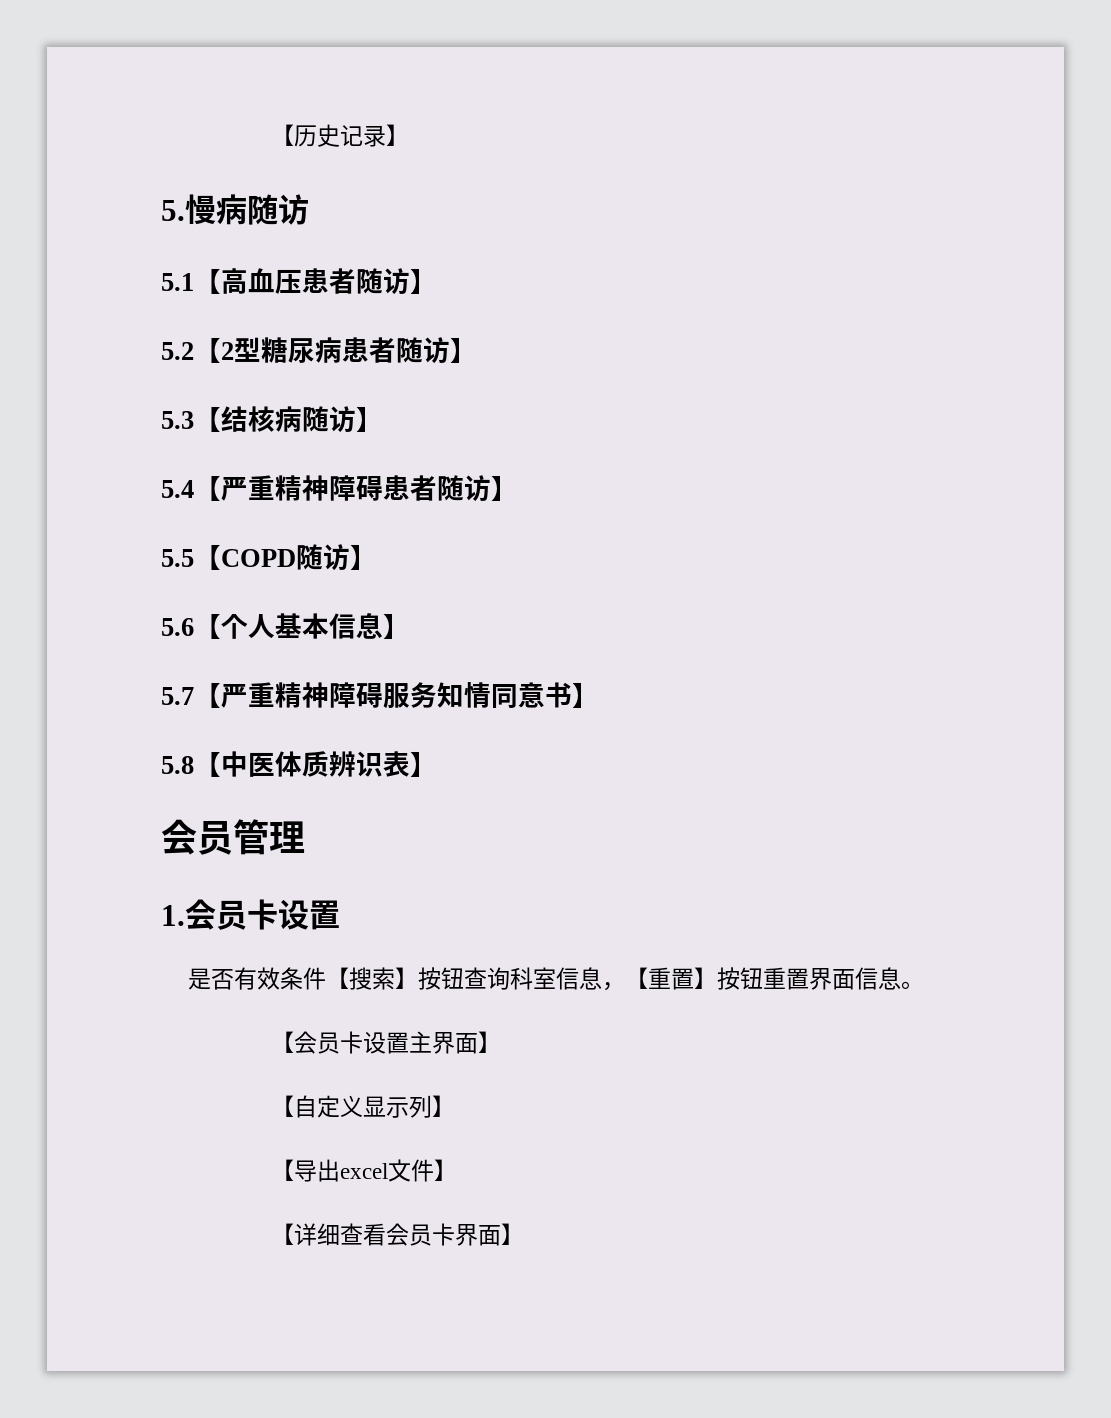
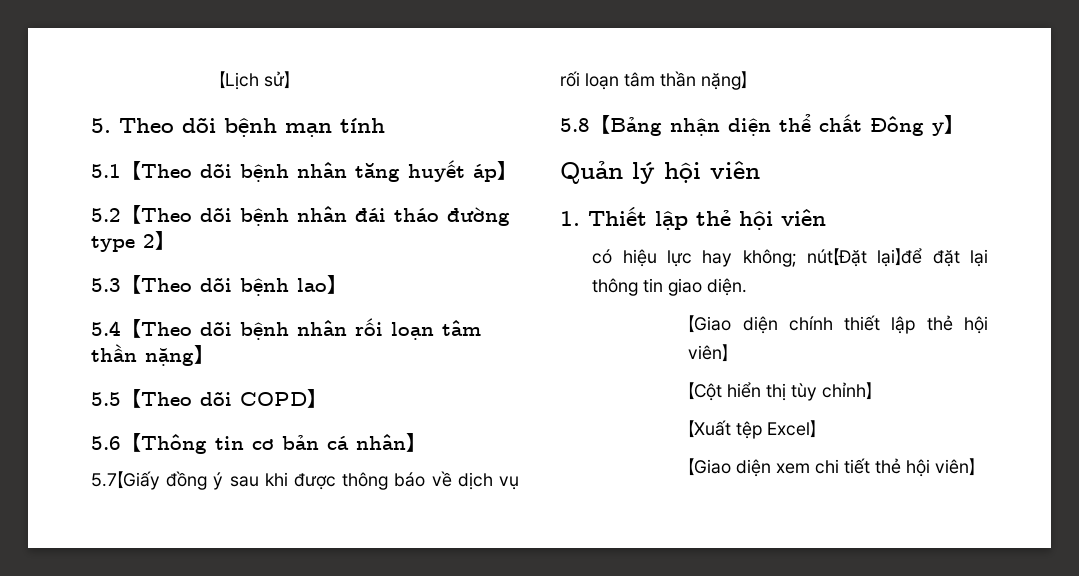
- 【历史记录】
+ 【Lịch sử】
- 5.慢病随访
- 5.1【高血压患者随访】
- 5.2【2型糖尿病患者随访】
- 5.3【结核病随访】
- 5.4【严重精神障碍患者随访】
+ 5. Theo dõi bệnh mạn tính
+ 5.1【Theo dõi bệnh nhân tăng huyết áp】
+ 5.2【Theo dõi bệnh nhân đái tháo đường type 2】
+ 5.3【Theo dõi bệnh lao】
+ 5.4【Theo dõi bệnh nhân rối loạn tâm thần nặng】
- 5.5【COPD随访】
+ 5.5【Theo dõi COPD】
- 5.6【个人基本信息】
- 5.7【严重精神障碍服务知情同意书】
- 5.8【中医体质辨识表】
- 会员管理
- 1.会员卡设置
- 是否有效条件【搜索】按钮查询科室信息，【重置】按钮重置界面信息。
- 【会员卡设置主界面】
- 【自定义显示列】
- 【导出excel文件】
- 【详细查看会员卡界面】
+ 5.6【Thông tin cơ bản cá nhân】
+ 5.7【Giấy đồng ý sau khi được thông báo về dịch vụ rối loạn tâm thần nặng】
+ 5.8【Bảng nhận diện thể chất Đông y】
+ Quản lý hội viên
+ 1. Thiết lập thẻ hội viên
+ có hiệu lực hay không; nút【Đặt lại】để đặt lại thông tin giao diện.
+ 【Giao diện chính thiết lập thẻ hội viên】
+ 【Cột hiển thị tùy chỉnh】
+ 【Xuất tệp Excel】
+ 【Giao diện xem chi tiết thẻ hội viên】

